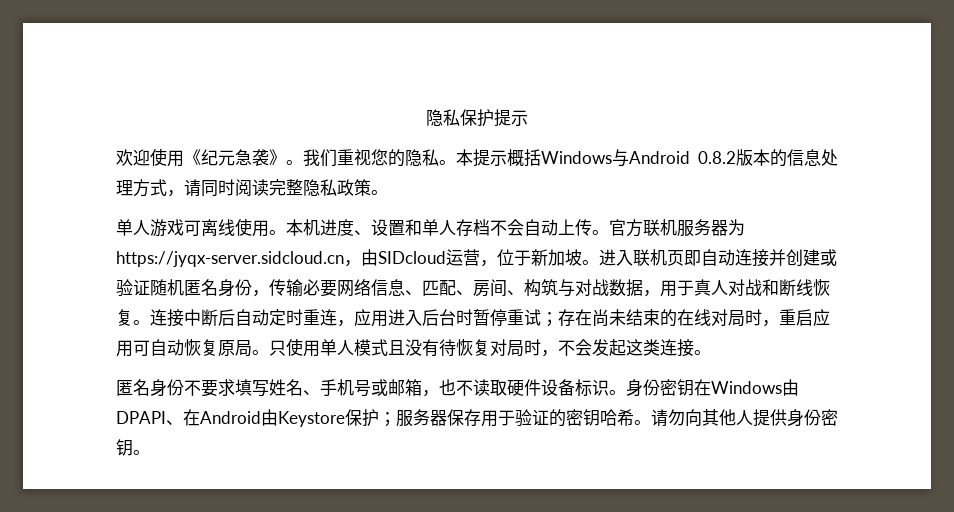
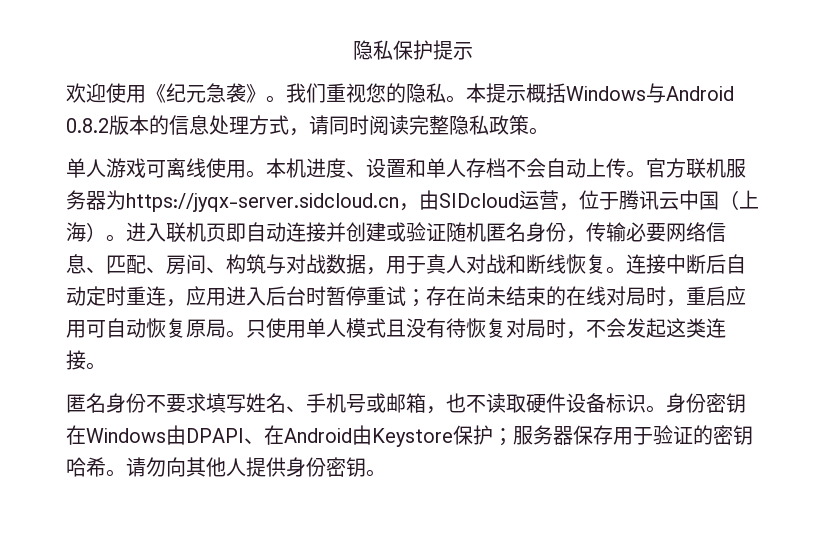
- 官方联机服务器为https://jyqx-server.sidcloud.cn，由SIDcloud运营，位于新加坡。
+ 官方联机服务器为https://jyqx-server.sidcloud.cn，由SIDcloud运营，位于腾讯云中国（上海）。

